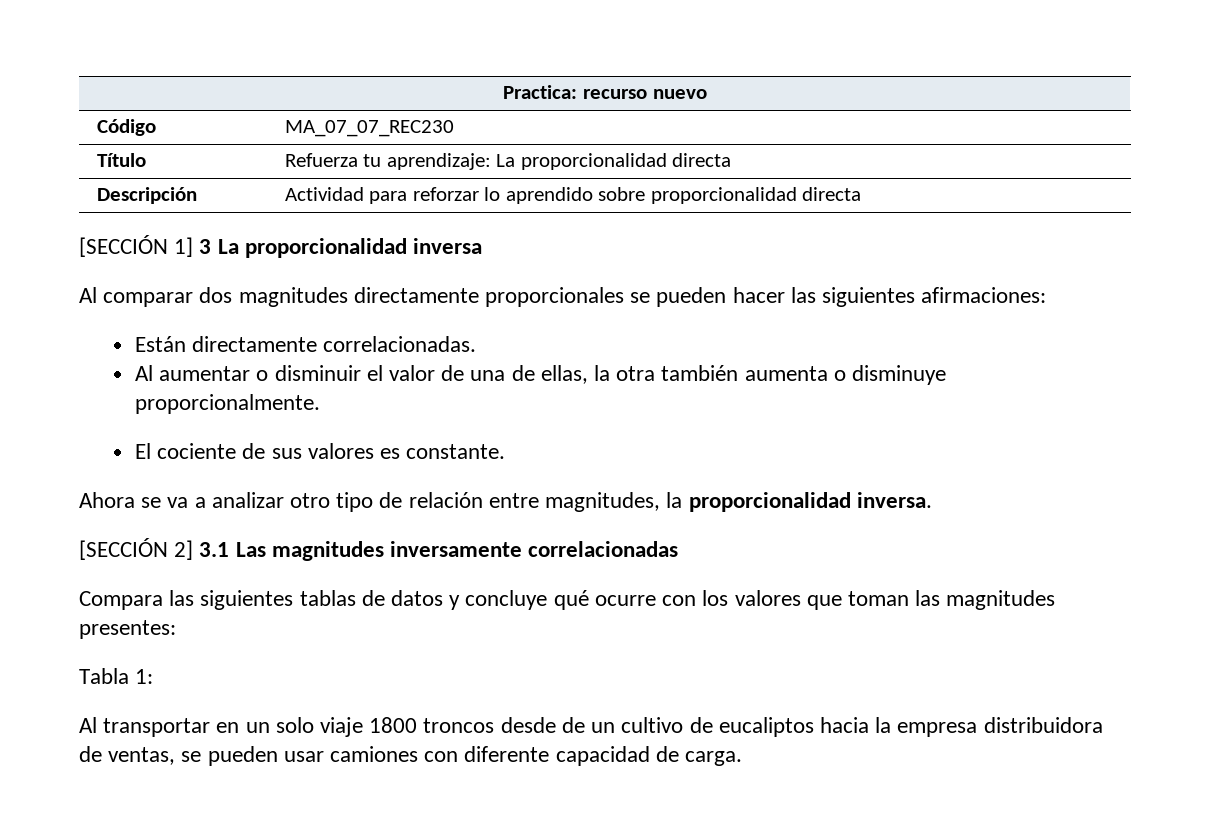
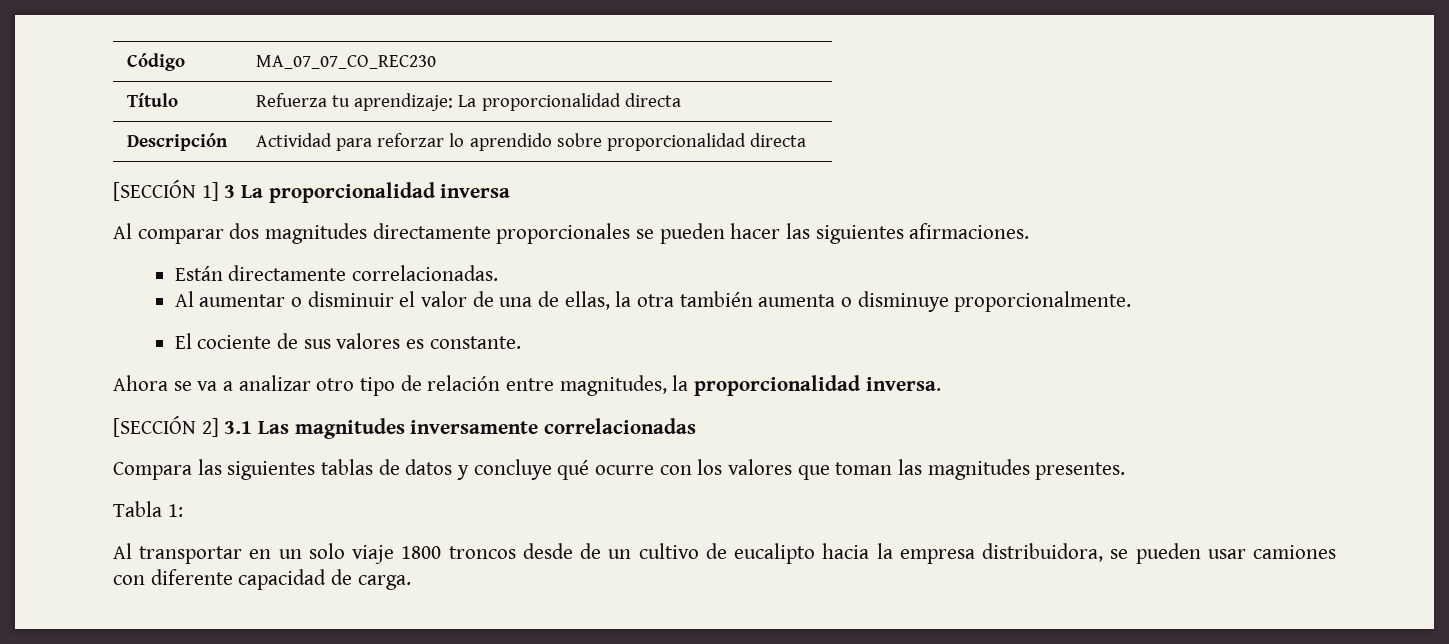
- Practica: recurso nuevo
- Código | MA_07_07_REC230
+ Código | MA_07_07_CO_REC230
- Al comparar dos magnitudes directamente proporcionales se pueden hacer las siguientes afirmaciones:
+ Al comparar dos magnitudes directamente proporcionales se pueden hacer las siguientes afirmaciones.
- Compara las siguientes tablas de datos y concluye qué ocurre con los valores que toman las magnitudes presentes:
+ Compara las siguientes tablas de datos y concluye qué ocurre con los valores que toman las magnitudes presentes.
- Al transportar en un solo viaje 1800 troncos desde de un cultivo de eucaliptos hacia la empresa distribuidora de ventas, se pueden usar camiones con diferente capacidad de carga.
+ Al transportar en un solo viaje 1800 troncos desde de un cultivo de eucalipto hacia la empresa distribuidora, se pueden usar camiones con diferente capacidad de carga.

